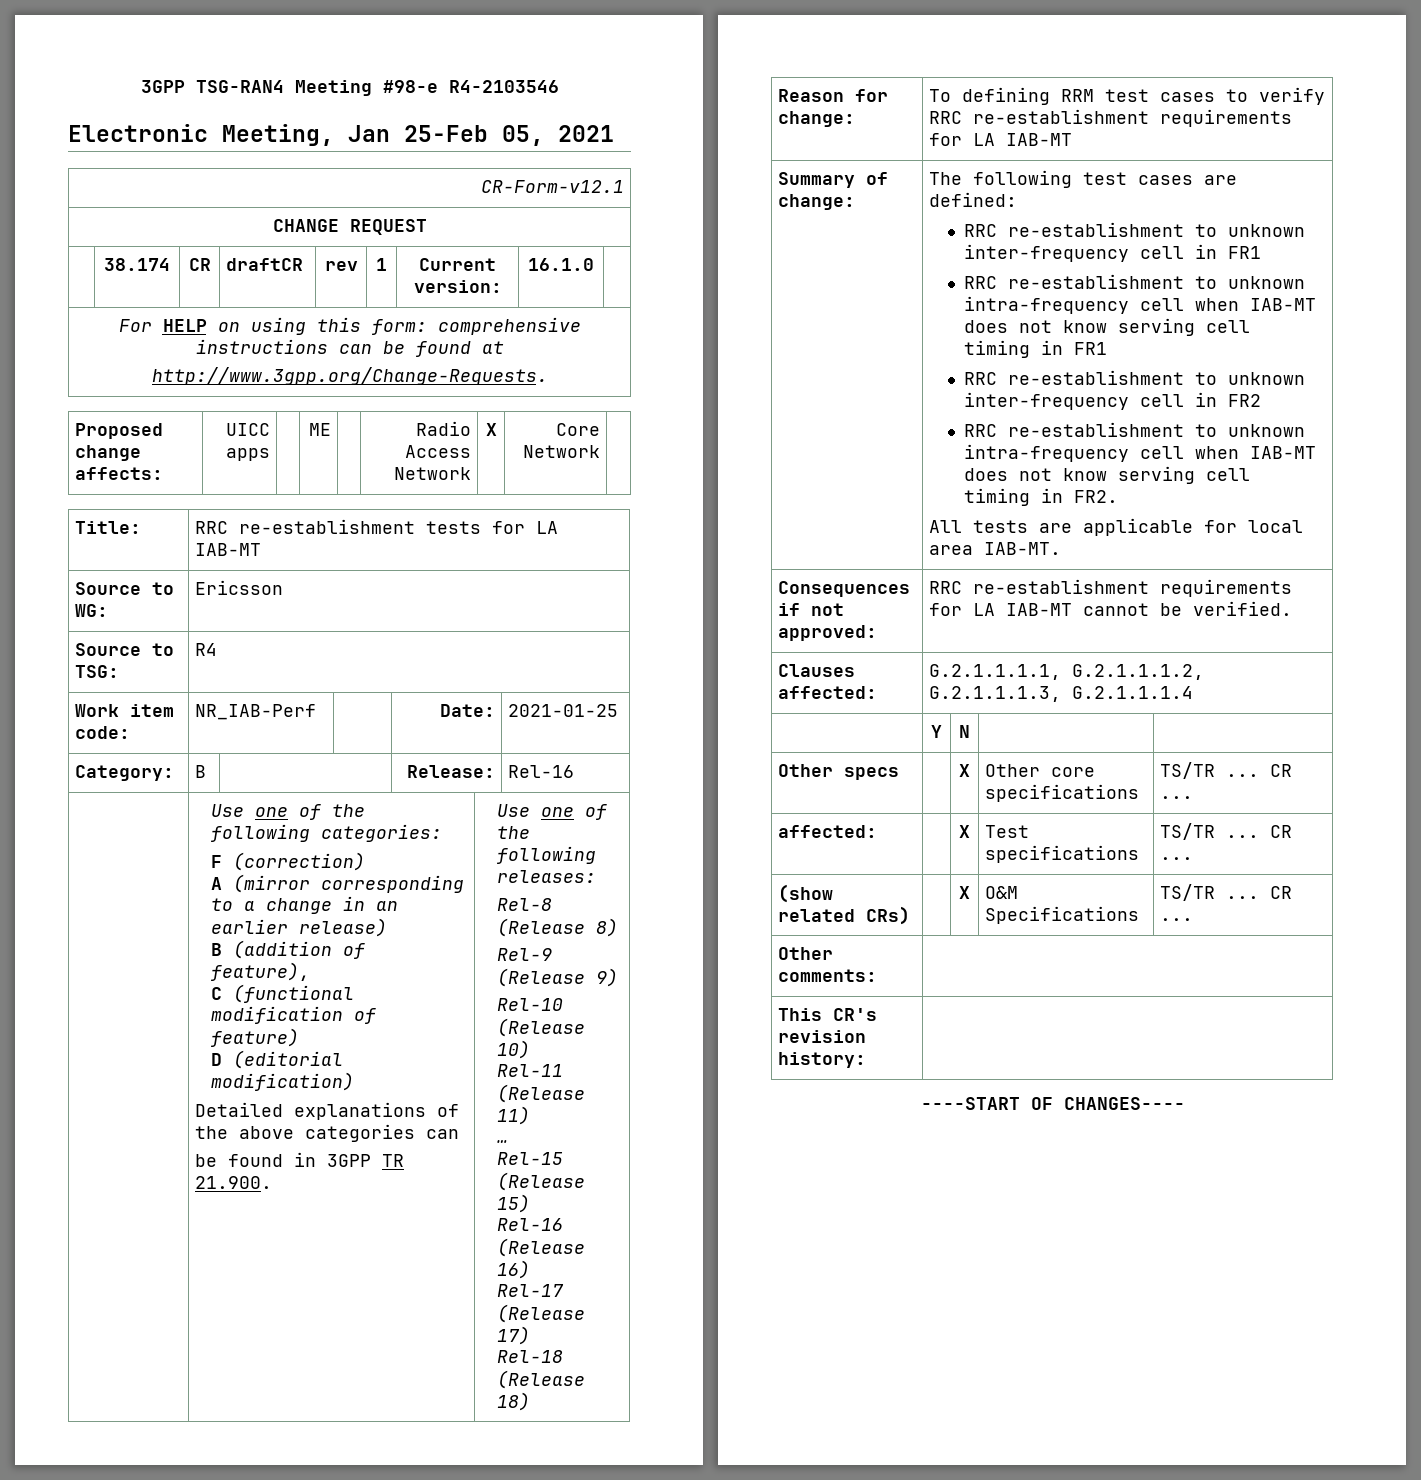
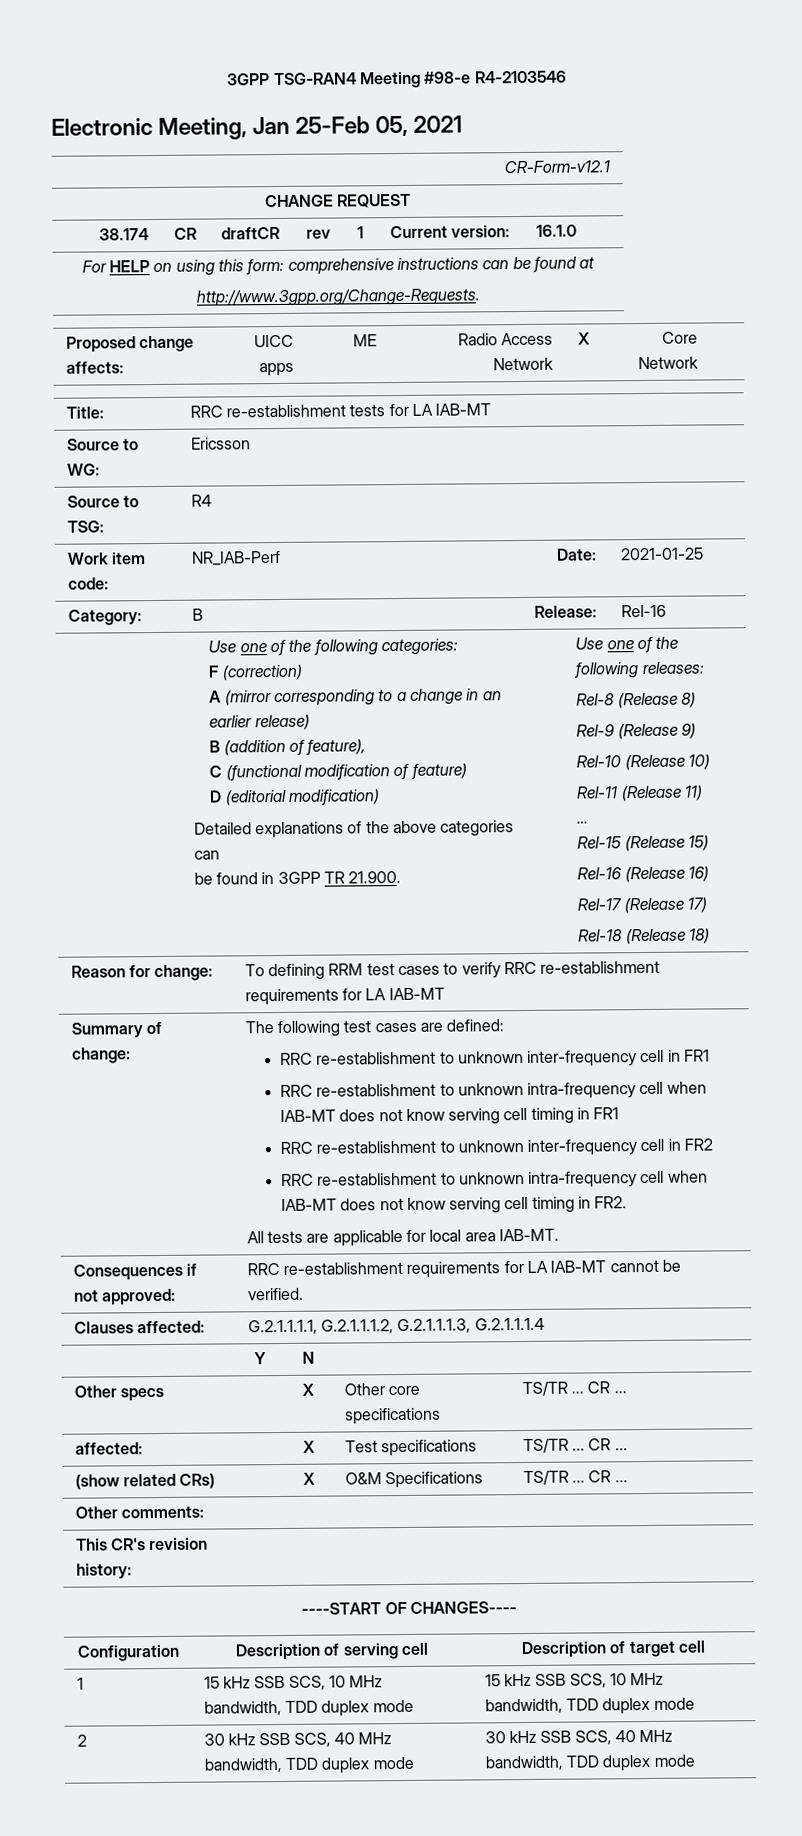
+ Configuration | Description of serving cell | Description of target cell
+ 1 | 15 kHz SSB SCS, 10 MHz bandwidth, TDD duplex mode | 15 kHz SSB SCS, 10 MHz bandwidth, TDD duplex mode
+ 2 | 30 kHz SSB SCS, 40 MHz bandwidth, TDD duplex mode | 30 kHz SSB SCS, 40 MHz bandwidth, TDD duplex mode

